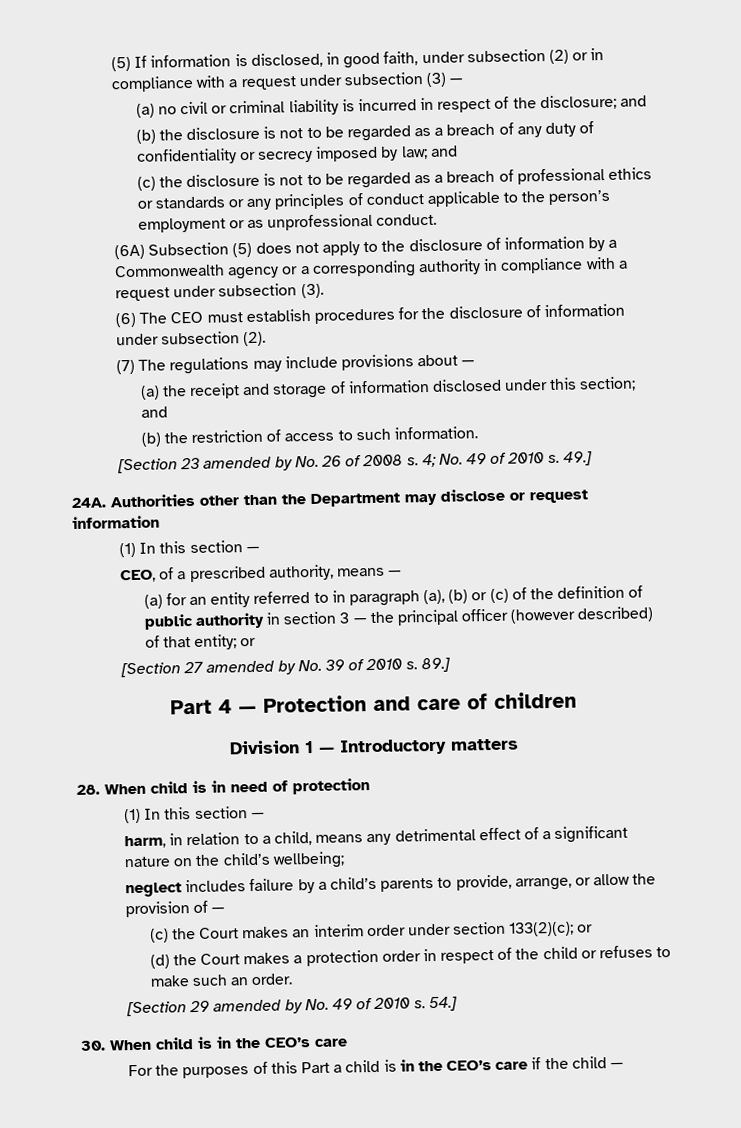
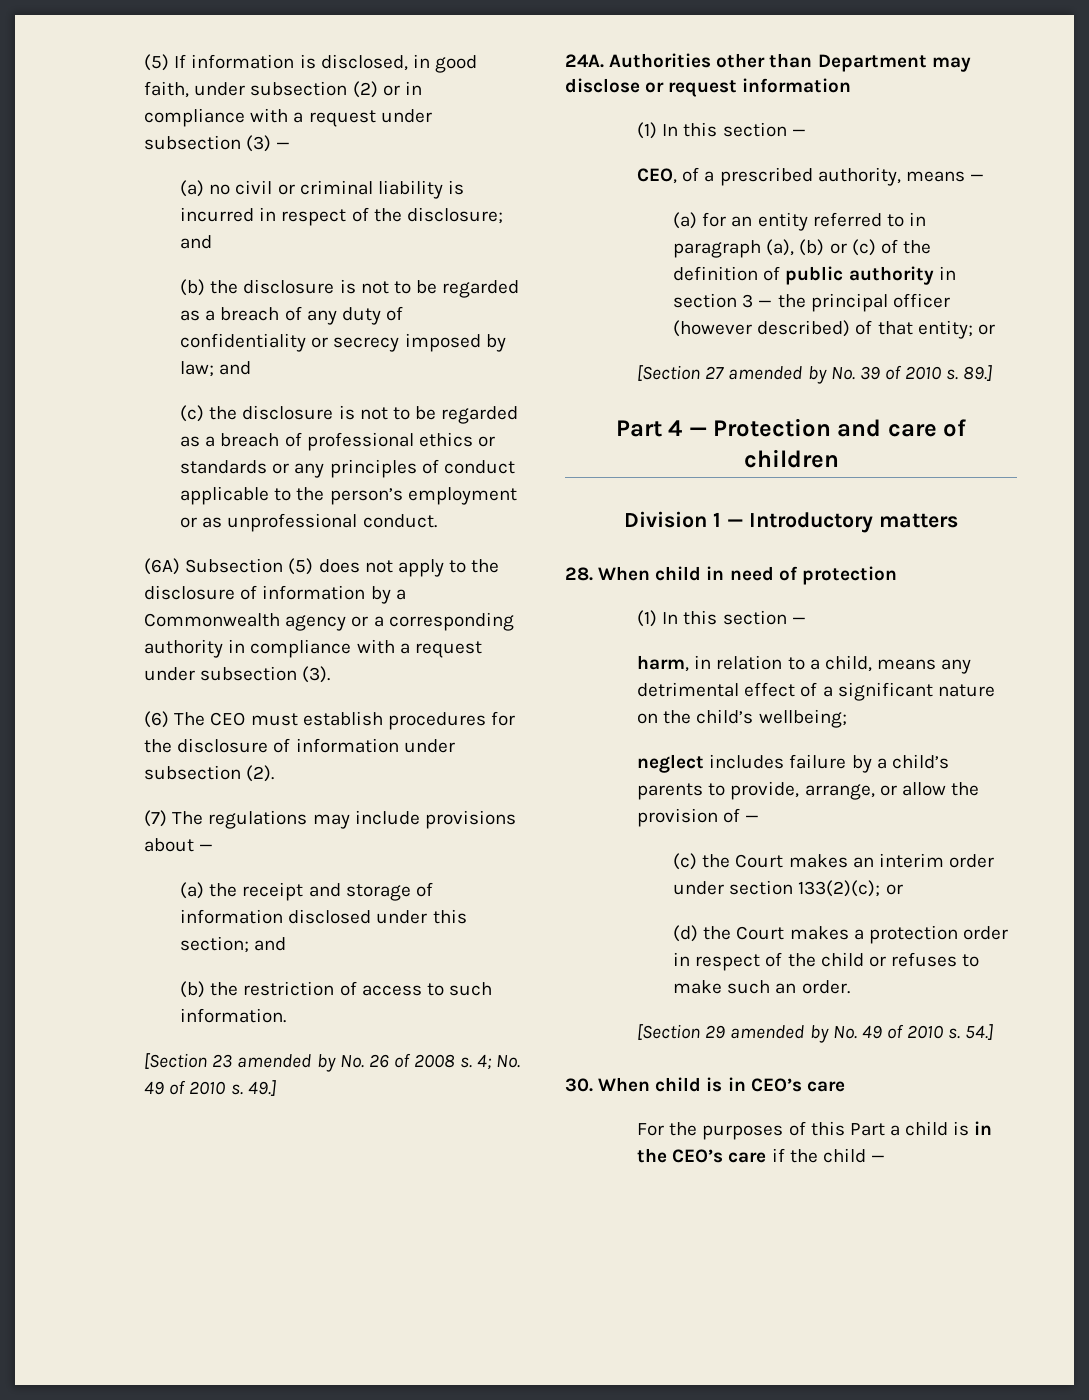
- Authorities other than the Department may disclose or request information
+ Authorities other than Department may disclose or request information
- 28. When child is in need of protection
+ 28. When child in need of protection
- 30. When child is in the CEO’s care
+ 30. When child is in CEO’s care

